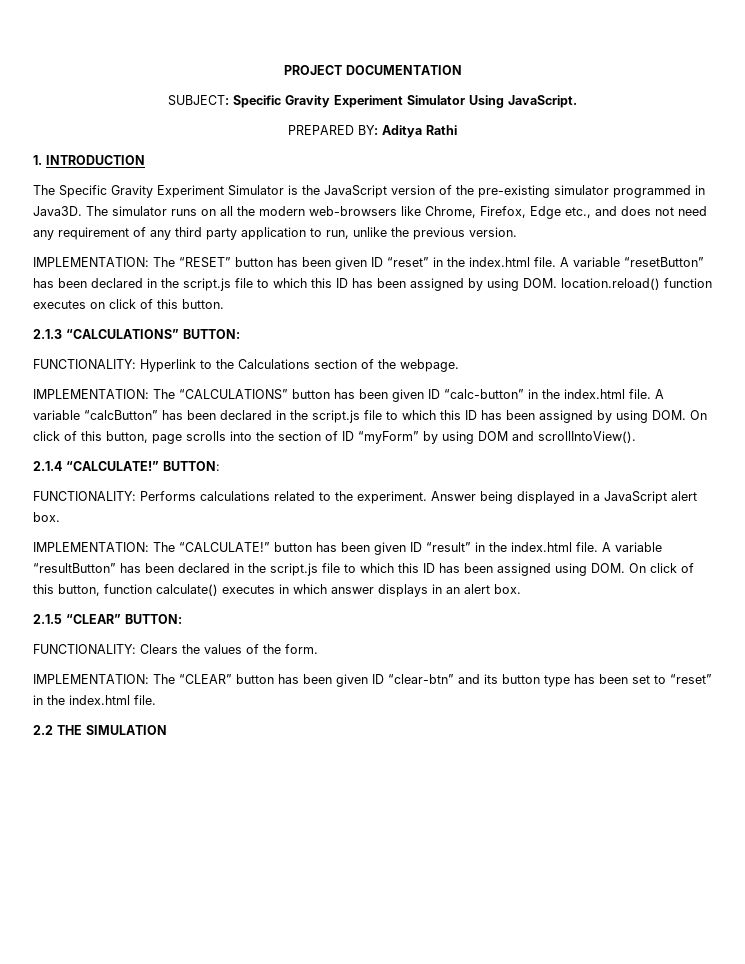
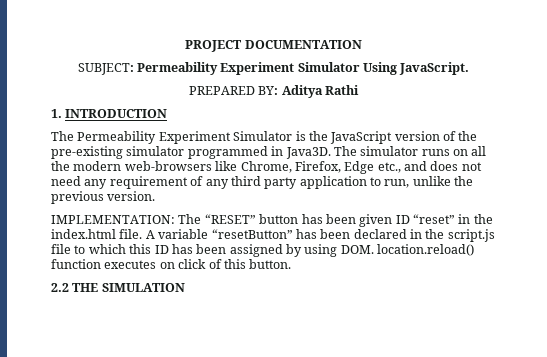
- SUBJECT: Specific Gravity Experiment Simulator Using JavaScript.
+ SUBJECT: Permeability Experiment Simulator Using JavaScript.
- The Specific Gravity Experiment Simulator is the JavaScript version of the pre-existing simulator programmed in Java3D.
+ The Permeability Experiment Simulator is the JavaScript version of the pre-existing simulator programmed in Java3D.
- 2.1.3 “CALCULATIONS” BUTTON:
- FUNCTIONALITY: Hyperlink to the Calculations section of the webpage.
- IMPLEMENTATION: The “CALCULATIONS” button has been given ID “calc-button” in the index.html file. A variable “calcButton” has been declared in the script.js file to which this ID has been assigned by using DOM. On click of this button, page scrolls into the section of ID “myForm” by using DOM and scrollIntoView().
- 2.1.4 “CALCULATE!” BUTTON:
- FUNCTIONALITY: Performs calculations related to the experiment. Answer being displayed in a JavaScript alert box.
- IMPLEMENTATION: The “CALCULATE!” button has been given ID “result” in the index.html file. A variable “resultButton” has been declared in the script.js file to which this ID has been assigned using DOM. On click of this button, function calculate() executes in which answer displays in an alert box.
- 2.1.5 “CLEAR” BUTTON:
- FUNCTIONALITY: Clears the values of the form.
- IMPLEMENTATION: The “CLEAR” button has been given ID “clear-btn” and its button type has been set to “reset” in the index.html file.

